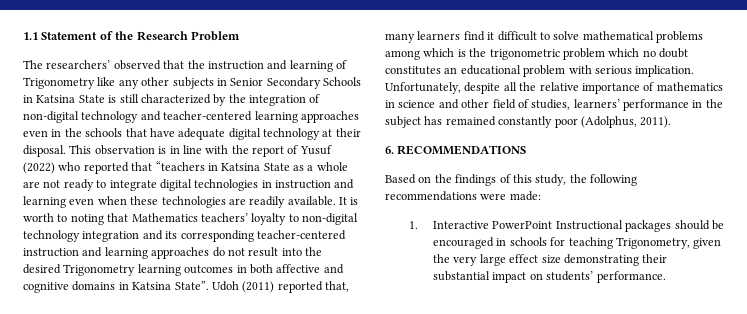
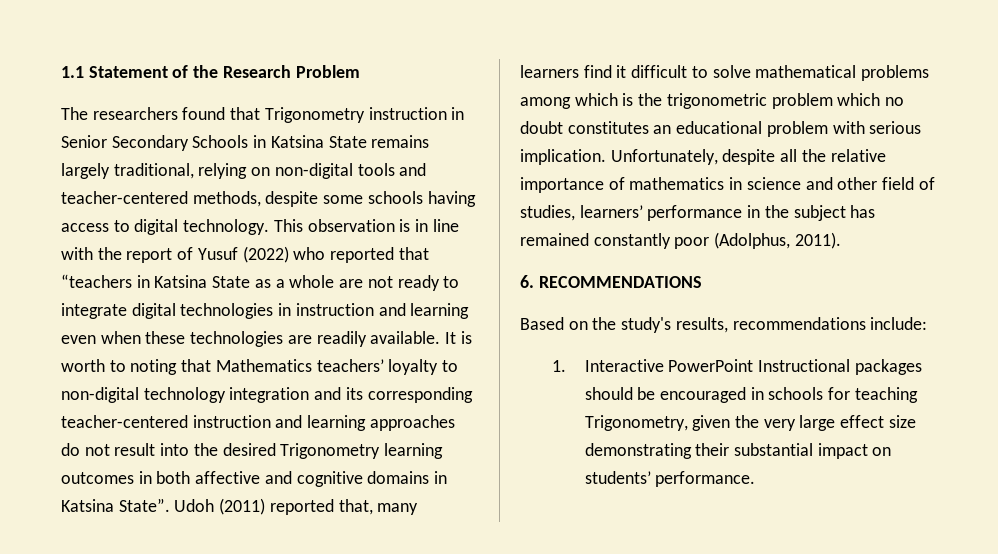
- The researchers’ observed that the instruction and learning of Trigonometry like any other subjects in Senior Secondary Schools in Katsina State is still characterized by the integration of non-digital technology and teacher-centered learning approaches even in the schools that have adequate digital technology at their disposal.
+ The researchers found that Trigonometry instruction in Senior Secondary Schools in Katsina State remains largely traditional, relying on non-digital tools and teacher-centered methods, despite some schools having access to digital technology.
- Based on the findings of this study, the following recommendations were made:
+ Based on the study's results, recommendations include:

